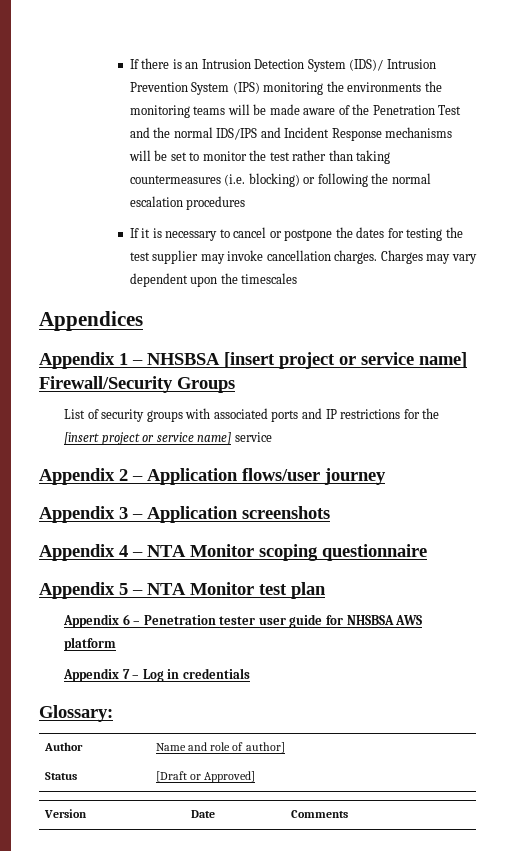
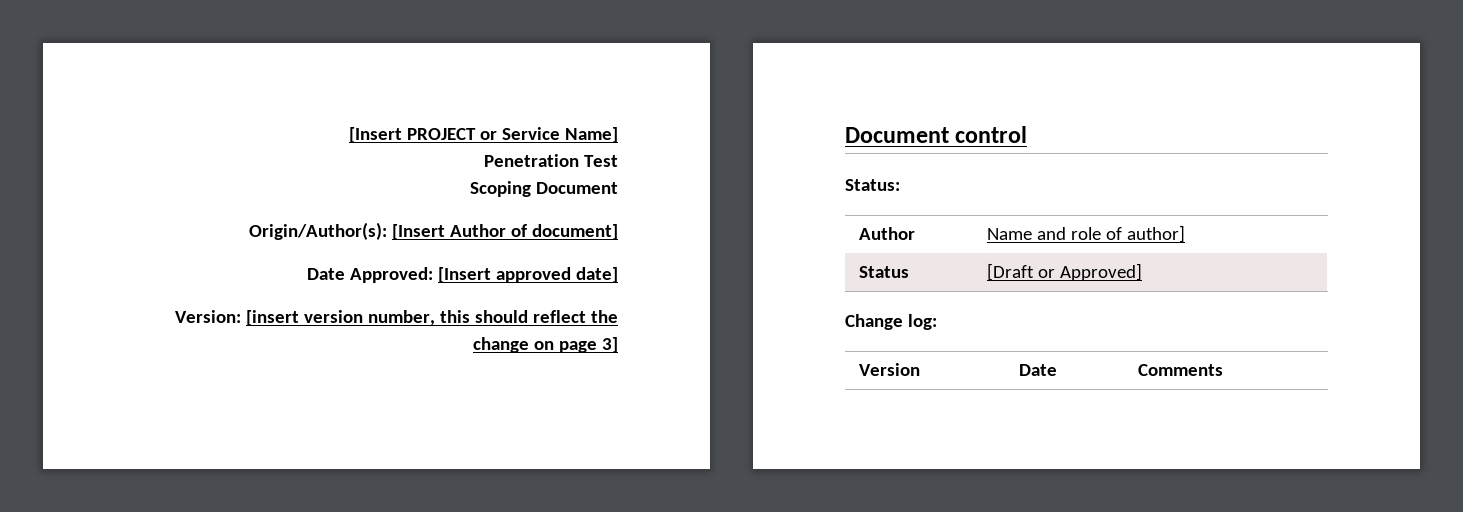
- If there is an Intrusion Detection System (IDS)/ Intrusion Prevention System (IPS) monitoring the environments the monitoring teams will be made aware of the Penetration Test and the normal IDS/IPS and Incident Response mechanisms will be set to monitor the test rather than taking countermeasures (i.e. blocking) or following the normal escalation procedures
- If it is necessary to cancel or postpone the dates for testing the test supplier may invoke cancellation charges. Charges may vary dependent upon the timescales
- Appendices
- Appendix 1 – NHSBSA [insert project or service name] Firewall/Security Groups
- List of security groups with associated ports and IP restrictions for the [insert project or service name] service
- Appendix 2 – Application flows/user journey
- Appendix 3 – Application screenshots
- Appendix 4 – NTA Monitor scoping questionnaire
- Appendix 5 – NTA Monitor test plan
- Appendix 6 – Penetration tester user guide for NHSBSA AWS platform
- Appendix 7 – Log in credentials
- Glossary:
+ [Insert PROJECT or Service Name]
+ Penetration Test
+ Scoping Document
+ Origin/Author(s): [Insert Author of document]
+ Date Approved: [Insert approved date]
+ Version: [insert version number, this should reflect the change on page 3]
+ Document control
+ Status:
+ Change log:

